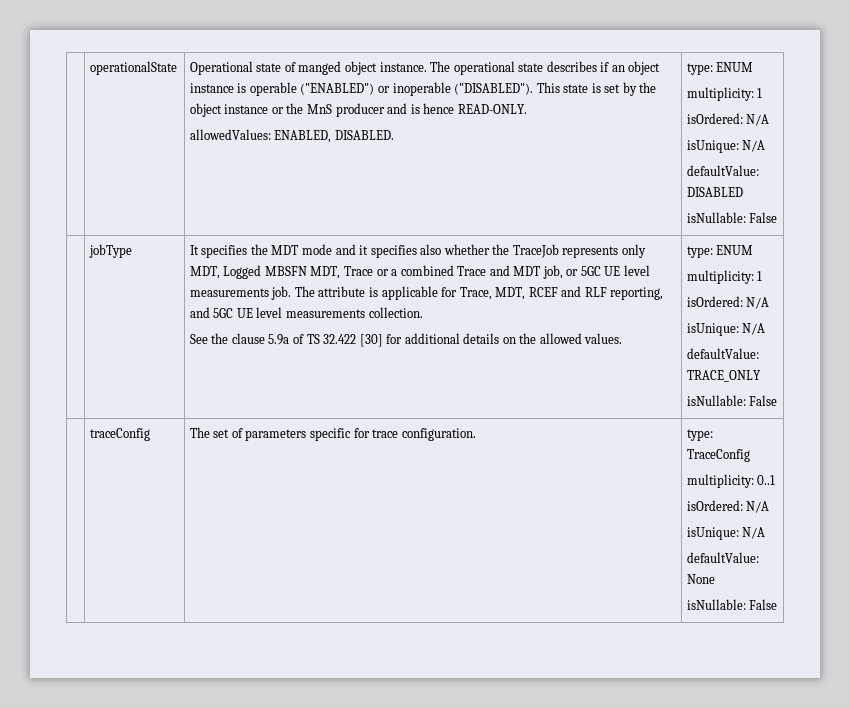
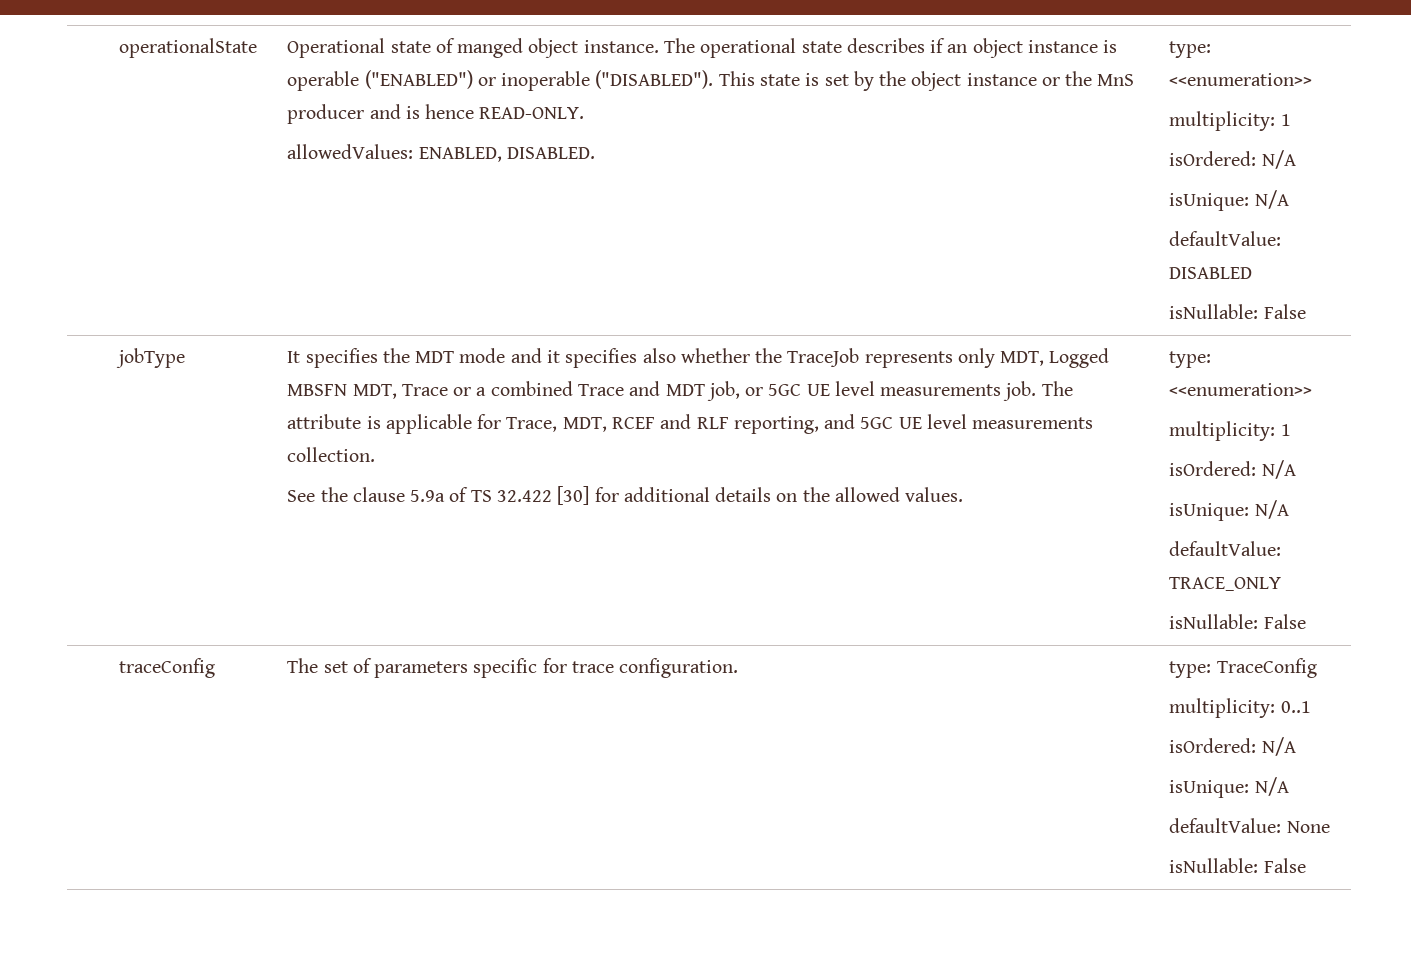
- allowedValues: ENABLED, DISABLED. | type: ENUM
+ allowedValues: ENABLED, DISABLED. | type: <<enumeration>>
- See the clause 5.9a of TS 32.422 [30] for additional details on the allowed values. | type: ENUM
+ See the clause 5.9a of TS 32.422 [30] for additional details on the allowed values. | type: <<enumeration>>

